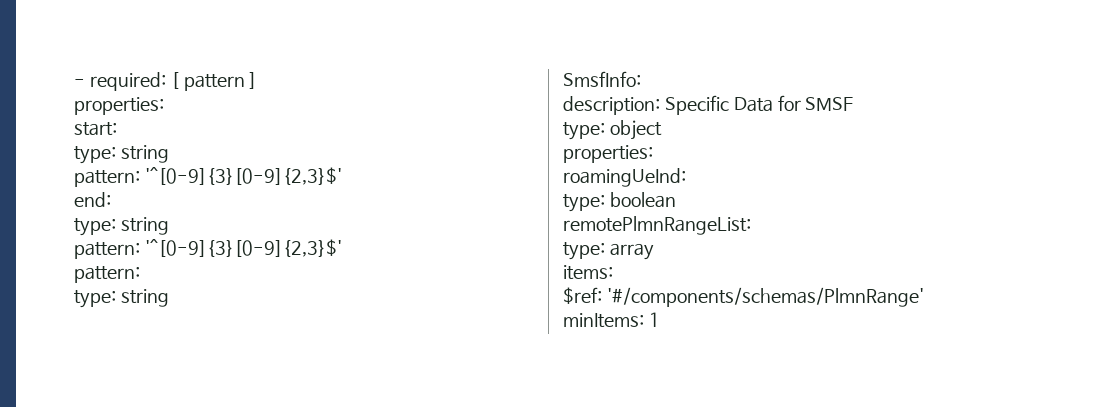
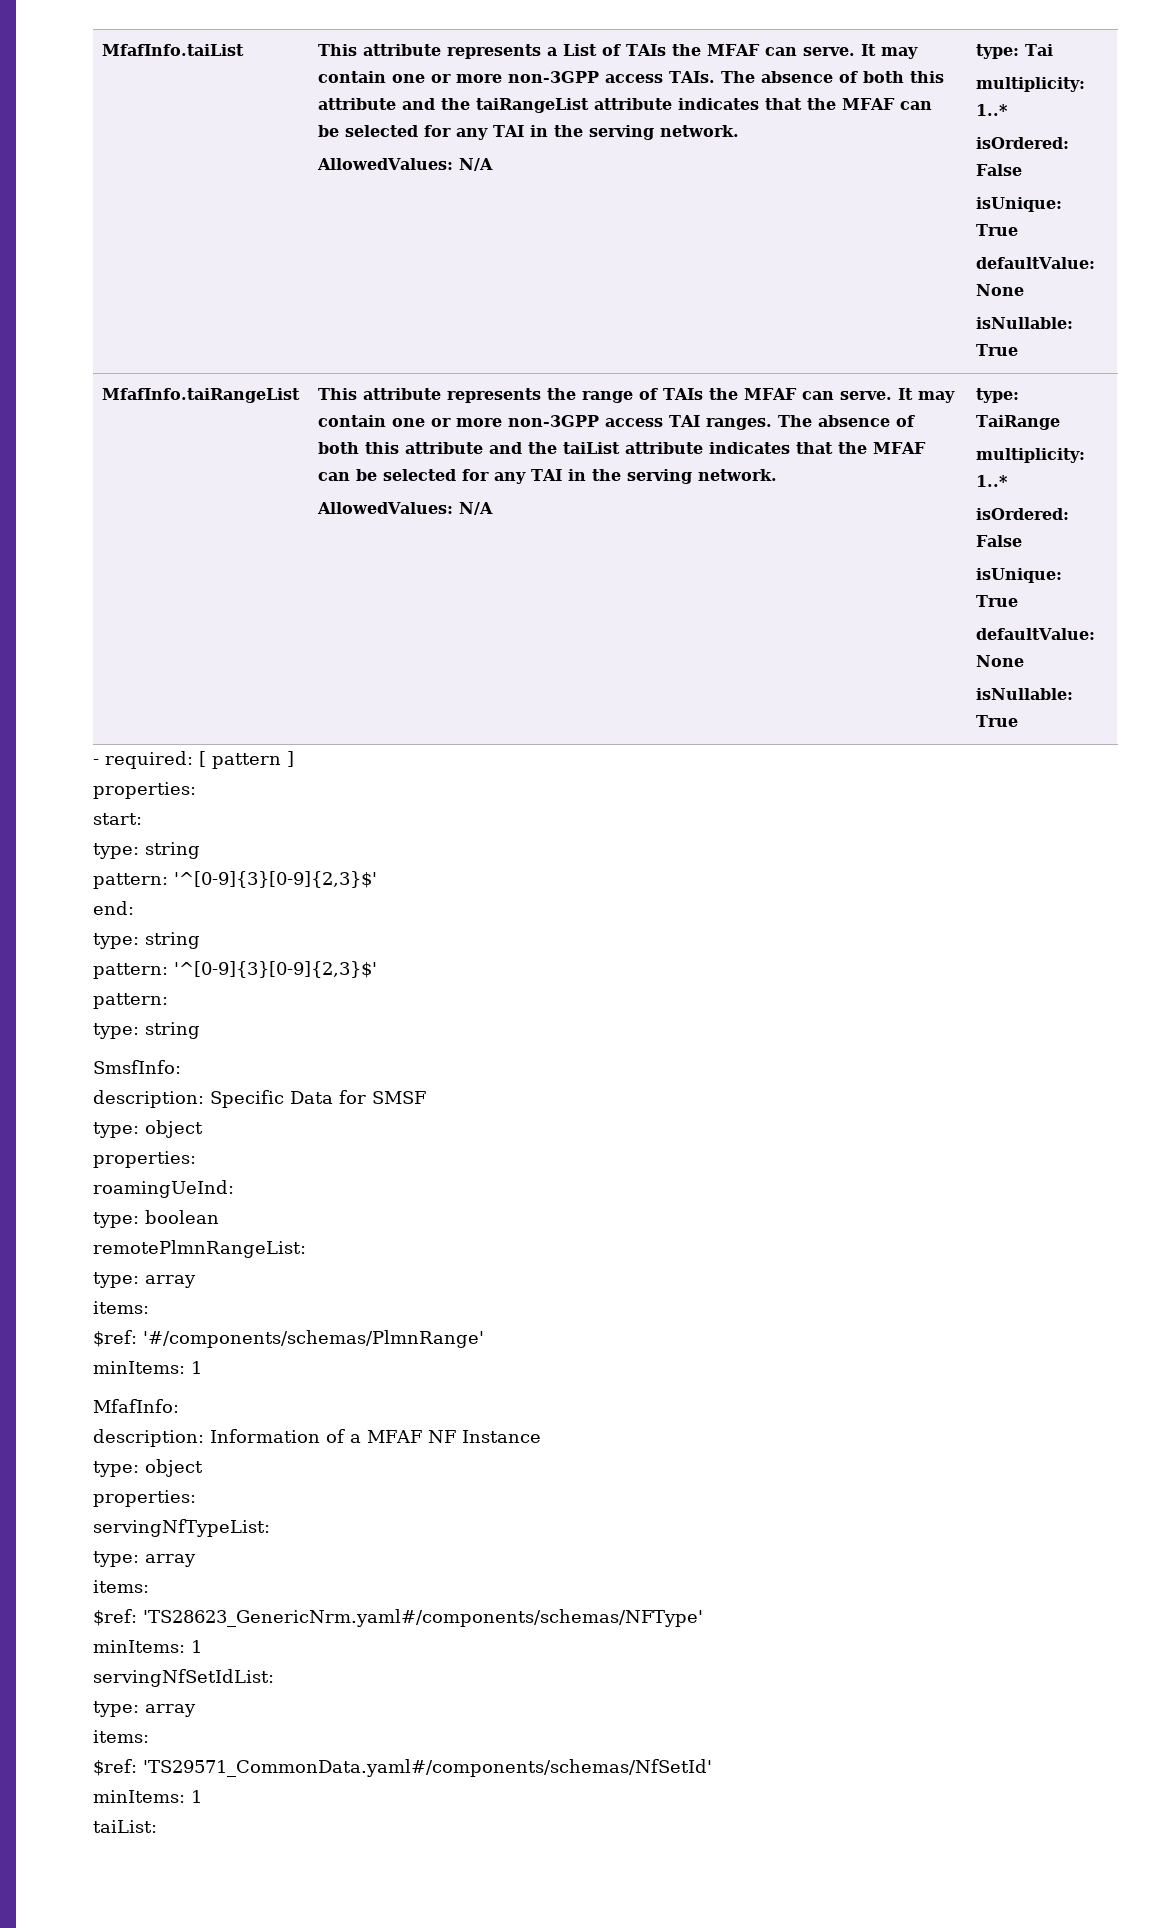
+ MfafInfo.taiList | This attribute represents a List of TAIs the MFAF can serve. It may contain one or more non-3GPP access TAIs. The absence of both this attribute and the taiRangeList attribute indicates that the MFAF can be selected for any TAI in the serving network.
+ AllowedValues: N/A | type: Tai
+ multiplicity: 1..*
+ isOrdered: False
+ isUnique: True
+ defaultValue: None
+ isNullable: True
+ MfafInfo.taiRangeList | This attribute represents the range of TAIs the MFAF can serve. It may contain one or more non-3GPP access TAI ranges. The absence of both this attribute and the taiList attribute indicates that the MFAF can be selected for any TAI in the serving network.
+ AllowedValues: N/A | type: TaiRange
+ multiplicity: 1..*
+ isOrdered: False
+ isUnique: True
+ defaultValue: None
+ isNullable: True
+ MfafInfo:
+ description: Information of a MFAF NF Instance
+ type: object
+ properties:
+ servingNfTypeList:
+ type: array
+ items:
+ $ref: 'TS28623_GenericNrm.yaml#/components/schemas/NFType'
+ minItems: 1
+ servingNfSetIdList:
+ type: array
+ items:
+ $ref: 'TS29571_CommonData.yaml#/components/schemas/NfSetId'
+ minItems: 1
+ taiList:

